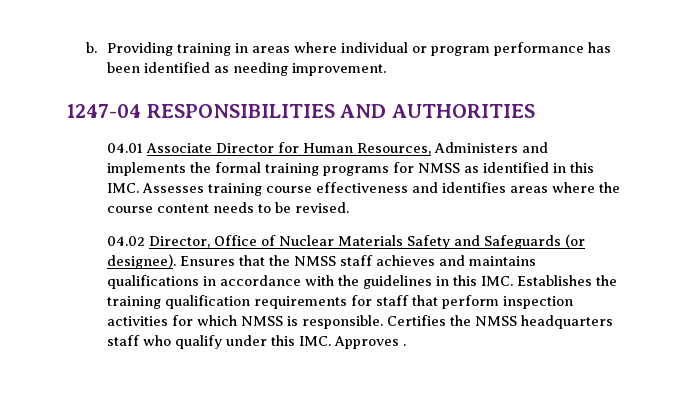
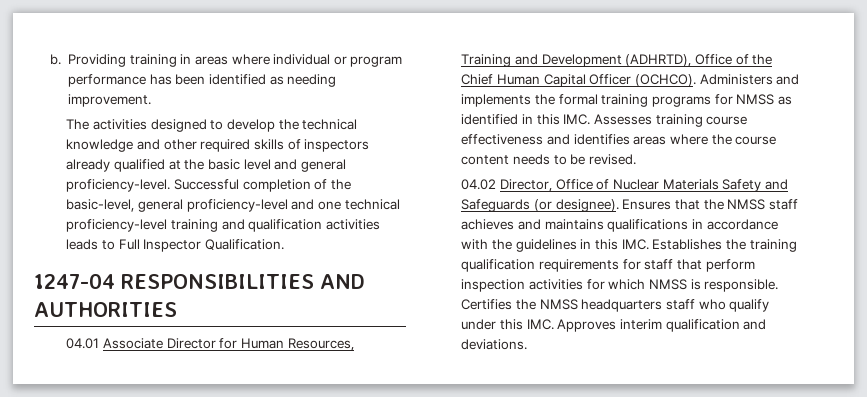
+ The activities designed to develop the technical knowledge and other required skills of inspectors already qualified at the basic level and general proficiency-level. Successful completion of the basic-level, general proficiency-level and one technical proficiency-level training and qualification activities leads to Full Inspector Qualification.
- 04.01 Associate Director for Human Resources, Administers and implements the formal training programs for NMSS as identified in this IMC. Assesses training course effectiveness and identifies areas where the course content needs to be revised.
+ 04.01 Associate Director for Human Resources, Training and Development (ADHRTD), Office of the Chief Human Capital Officer (OCHCO). Administers and implements the formal training programs for NMSS as identified in this IMC. Assesses training course effectiveness and identifies areas where the course content needs to be revised.
- Certifies the NMSS headquarters staff who qualify under this IMC. Approves .
+ Certifies the NMSS headquarters staff who qualify under this IMC. Approves interim qualification and deviations.

